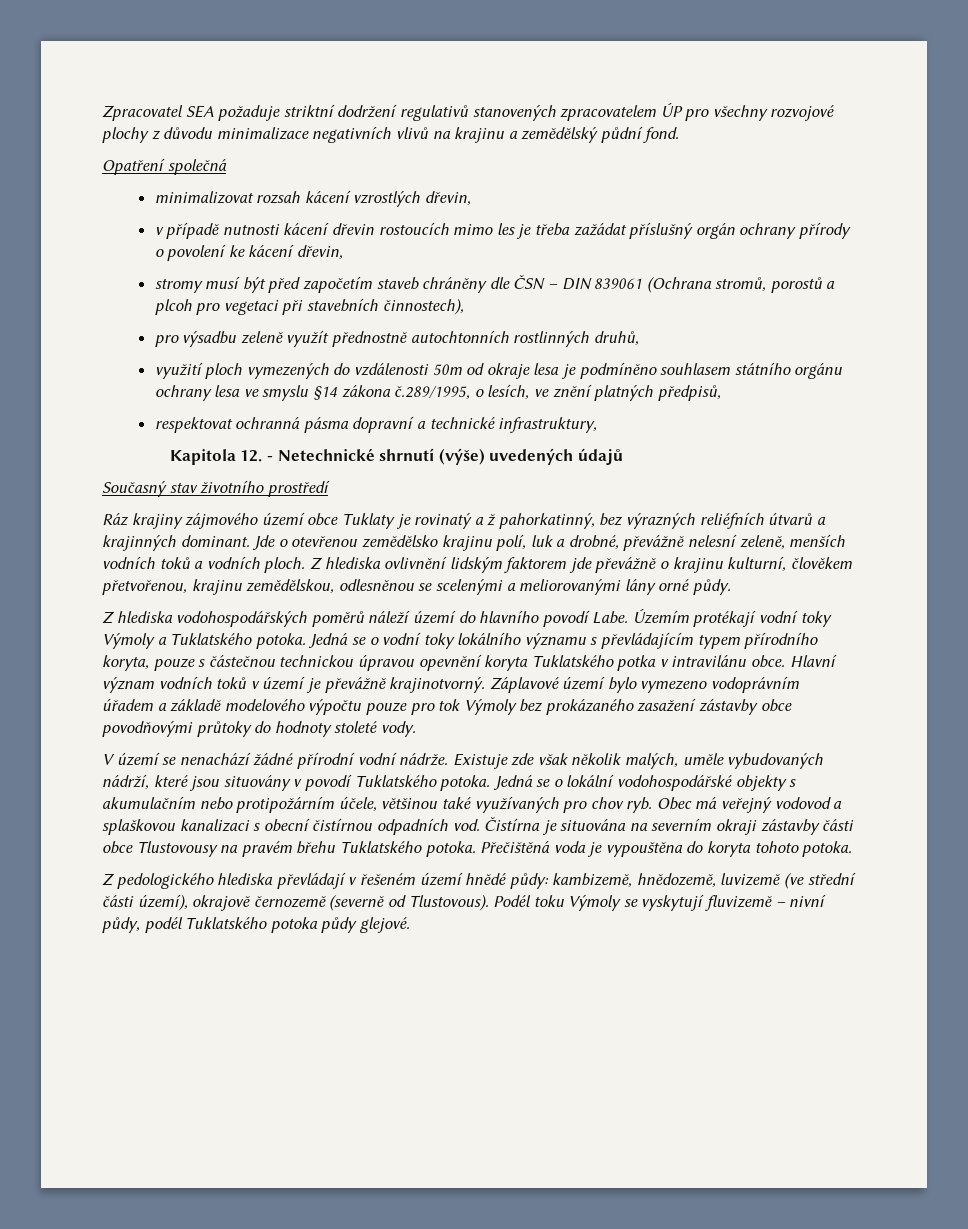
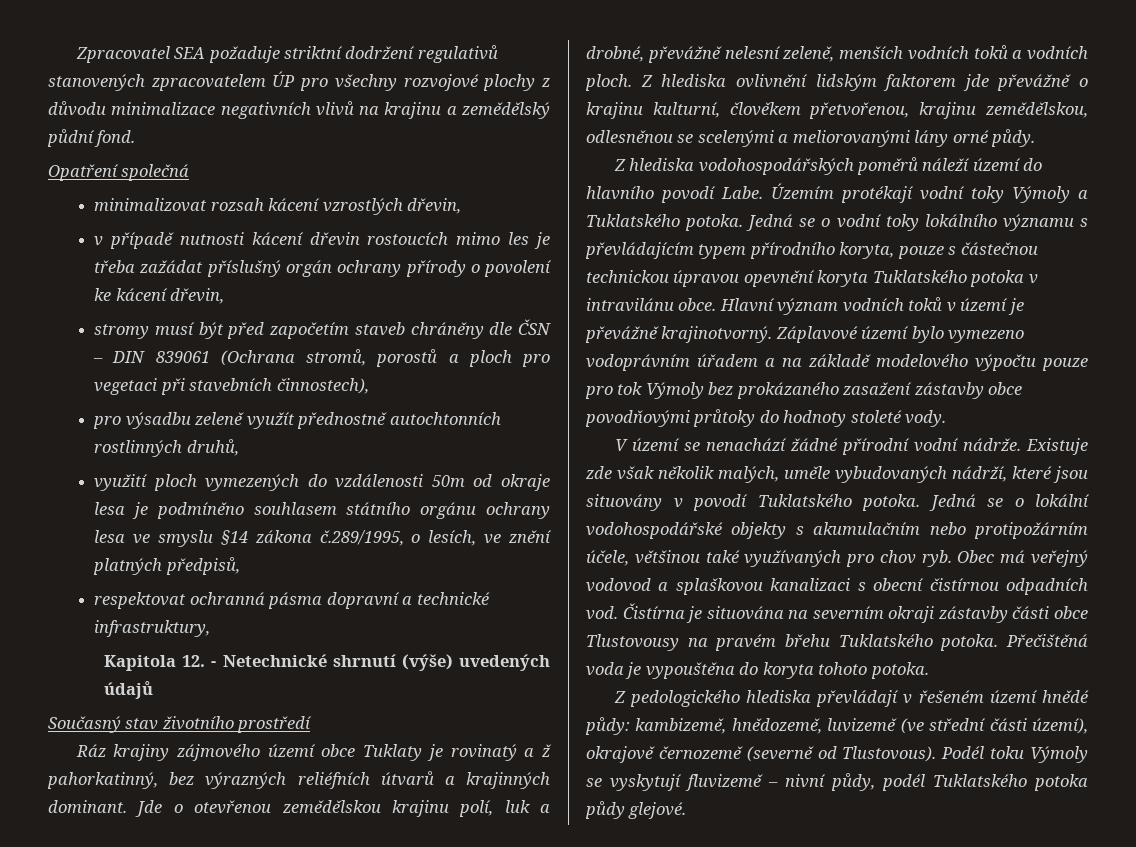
- stromy musí být před započetím staveb chráněny dle ČSN – DIN 839061 (Ochrana stromů, porostů a plcoh pro vegetaci při stavebních činnostech),
+ stromy musí být před započetím staveb chráněny dle ČSN – DIN 839061 (Ochrana stromů, porostů a ploch pro vegetaci při stavebních činnostech),
- Jde o otevřenou zemědělsko krajinu polí, luk a drobné, převážně nelesní zeleně, menších vodních toků a vodních ploch.
+ Jde o otevřenou zemědělskou krajinu polí, luk a drobné, převážně nelesní zeleně, menších vodních toků a vodních ploch.
- Jedná se o vodní toky lokálního významu s převládajícím typem přírodního koryta, pouze s částečnou technickou úpravou opevnění koryta Tuklatského potka v intravilánu obce.
+ Jedná se o vodní toky lokálního významu s převládajícím typem přírodního koryta, pouze s částečnou technickou úpravou opevnění koryta Tuklatského potoka v intravilánu obce.
- Záplavové území bylo vymezeno vodoprávním úřadem a základě modelového výpočtu pouze pro tok Výmoly bez prokázaného zasažení zástavby obce povodňovými průtoky do hodnoty stoleté vody.
+ Záplavové území bylo vymezeno vodoprávním úřadem a na základě modelového výpočtu pouze pro tok Výmoly bez prokázaného zasažení zástavby obce povodňovými průtoky do hodnoty stoleté vody.

